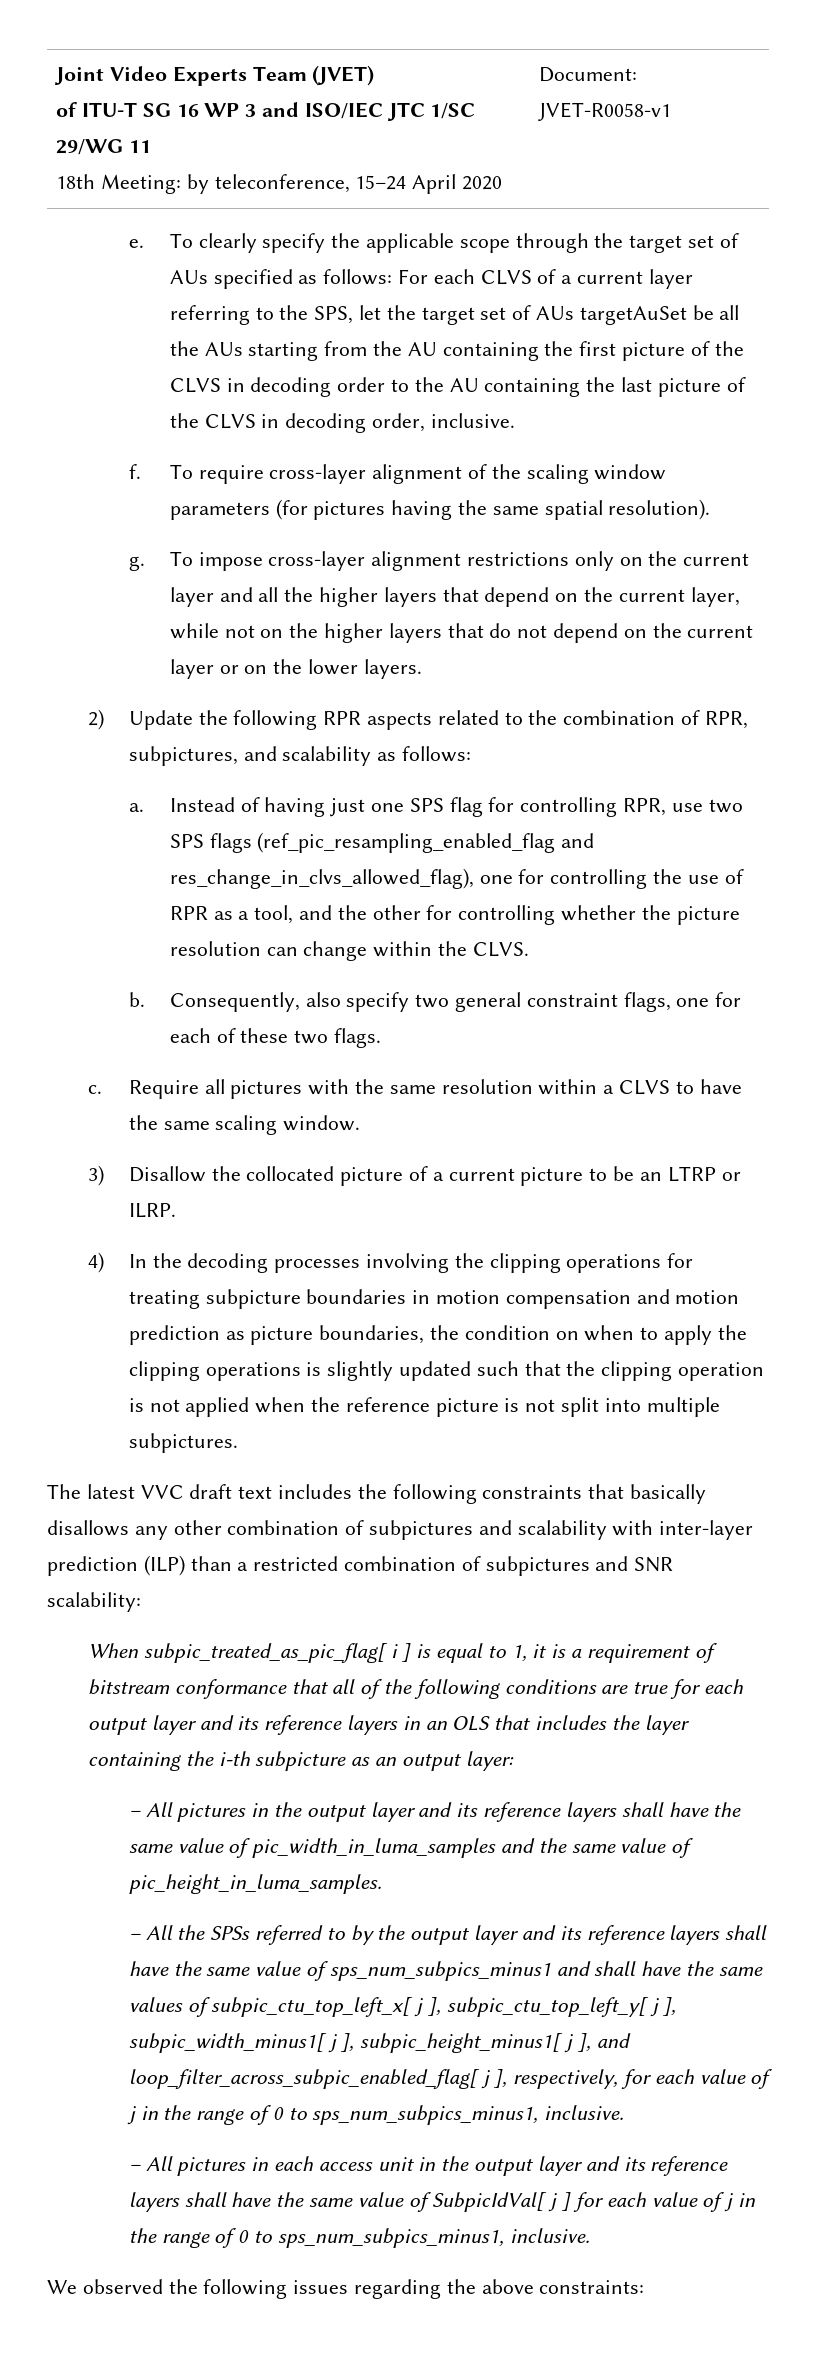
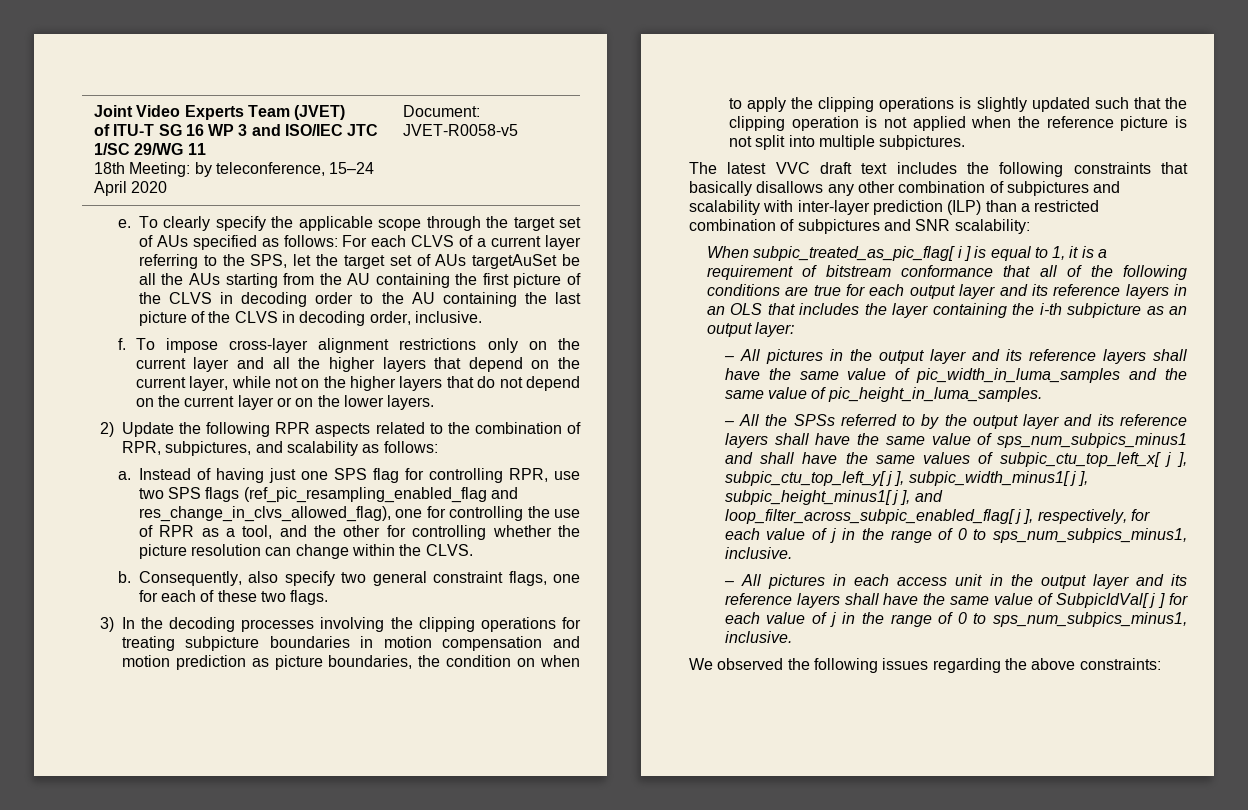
  Joint Video Experts Team (JVET)
  of ITU-T SG 16 WP 3 and ISO/IEC JTC 1/SC 29/WG 11
- 18th Meeting: by teleconference, 15–24 April 2020 | Document: JVET-R0058-v1
+ 18th Meeting: by teleconference, 15–24 April 2020 | Document: JVET-R0058-v5
- To require cross-layer alignment of the scaling window parameters (for pictures having the same spatial resolution).
- g. To impose cross-layer alignment restrictions only on the current layer and all the higher layers that depend on the current layer, while not on the higher layers that do not depend on the current layer or on the lower layers.
+ To impose cross-layer alignment restrictions only on the current layer and all the higher layers that depend on the current layer, while not on the higher layers that do not depend on the current layer or on the lower layers.
- c. Require all pictures with the same resolution within a CLVS to have the same scaling window.
- 3) Disallow the collocated picture of a current picture to be an LTRP or ILRP.
- 4) In the decoding processes involving the clipping operations for treating subpicture boundaries in motion compensation and motion prediction as picture boundaries, the condition on when to apply the clipping operations is slightly updated such that the clipping operation is not applied when the reference picture is not split into multiple subpictures.
+ 3) In the decoding processes involving the clipping operations for treating subpicture boundaries in motion compensation and motion prediction as picture boundaries, the condition on when to apply the clipping operations is slightly updated such that the clipping operation is not applied when the reference picture is not split into multiple subpictures.

